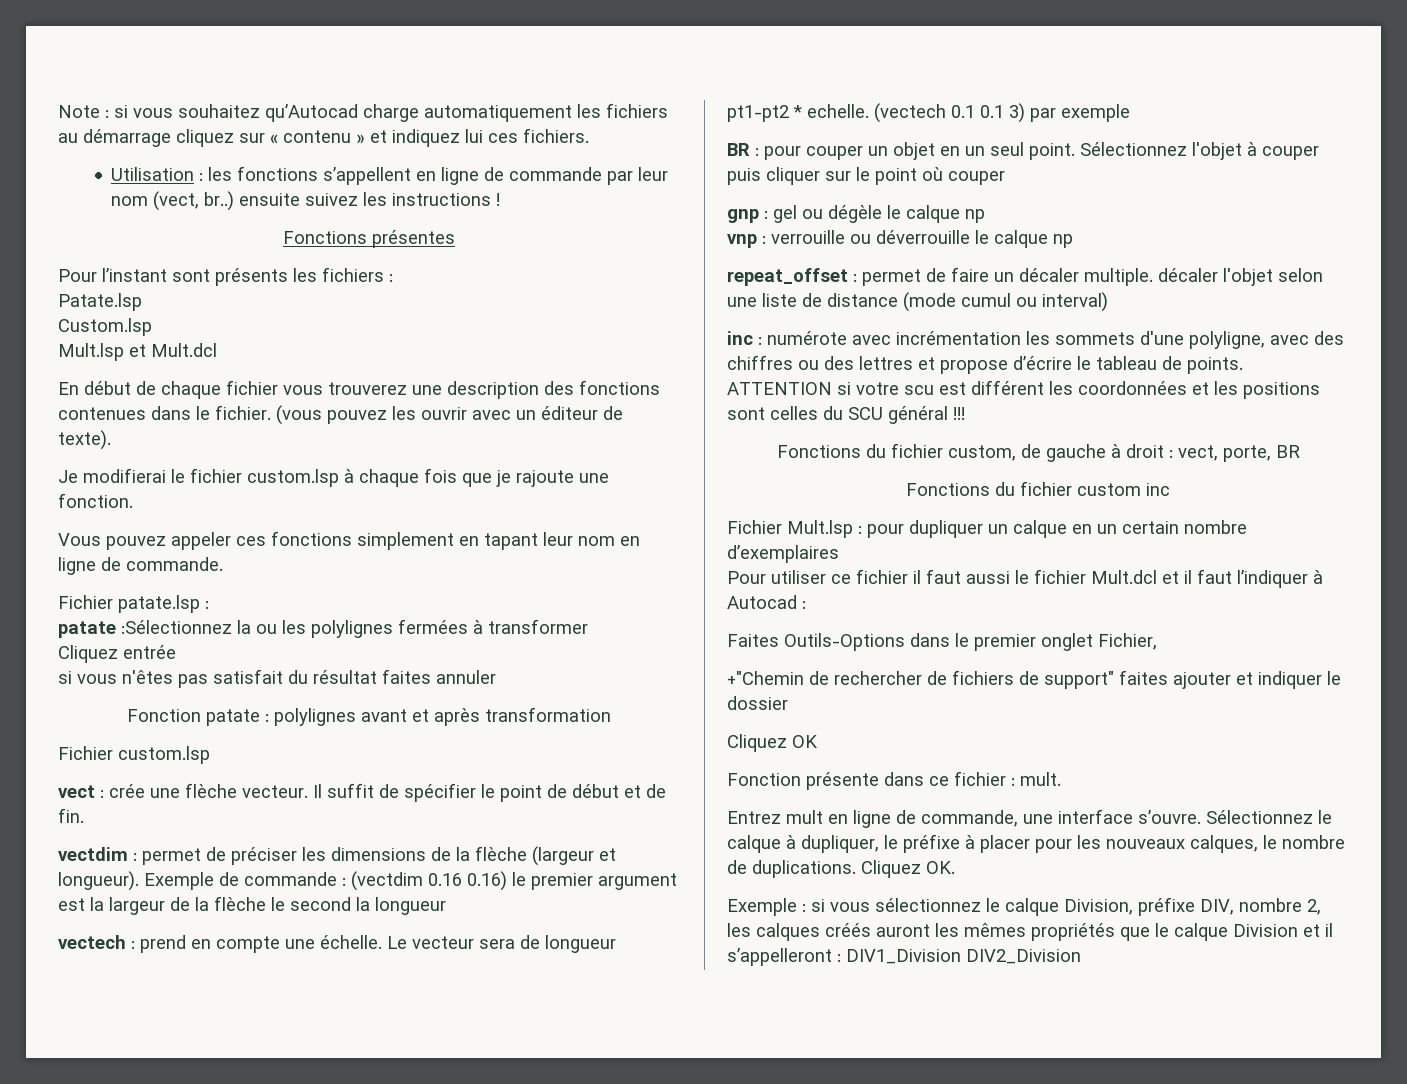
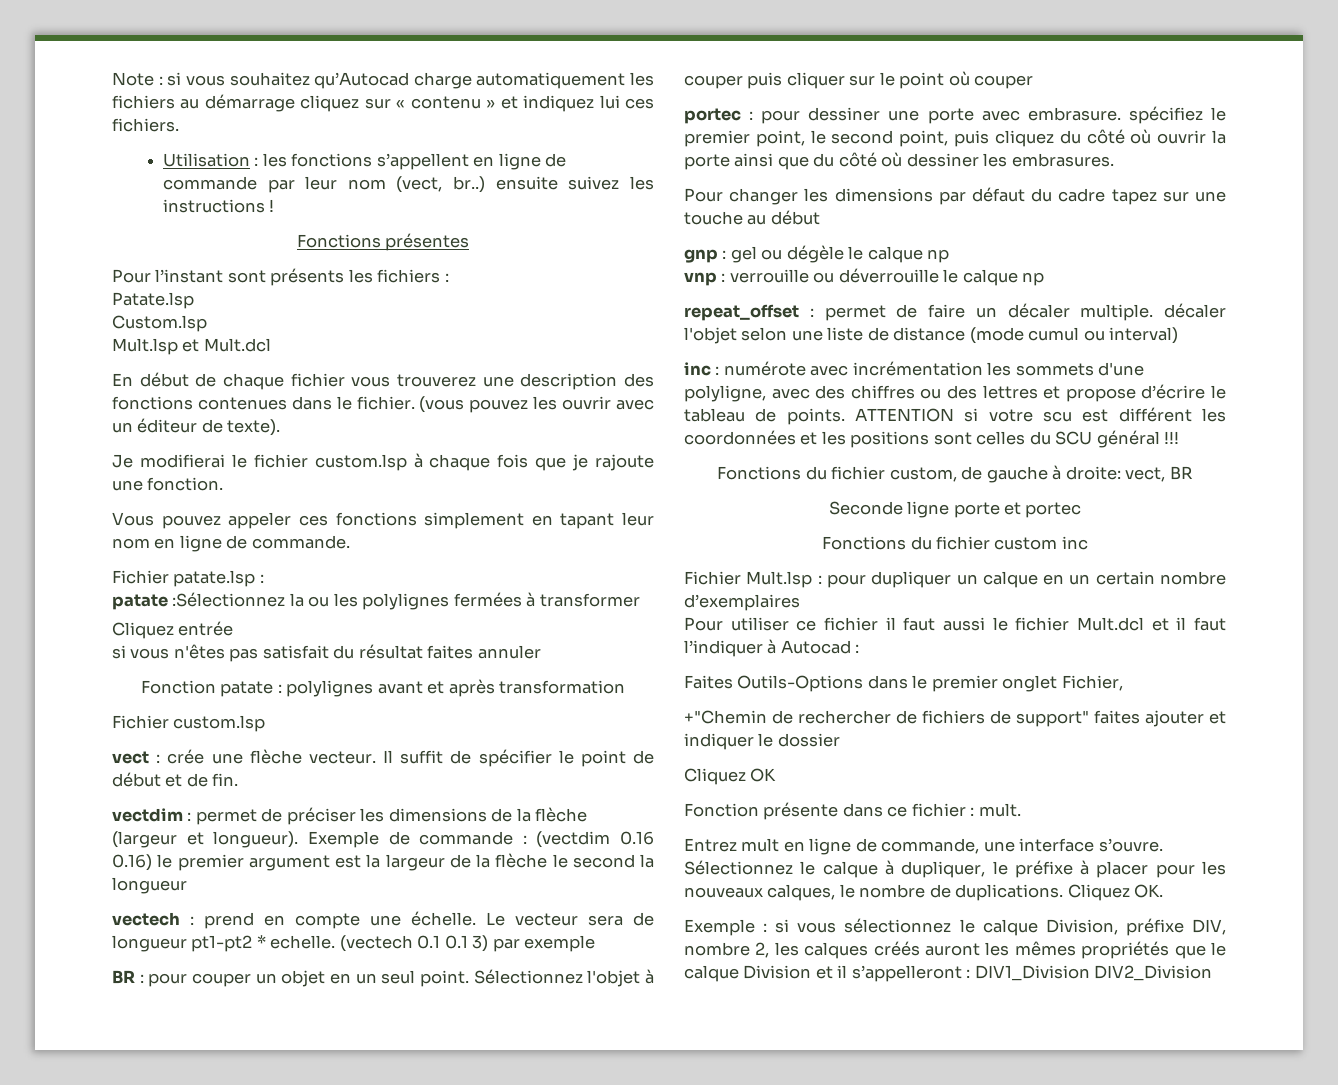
+ portec : pour dessiner une porte avec embrasure. spécifiez le premier point, le second point, puis cliquez du côté où ouvrir la porte ainsi que du côté où dessiner les embrasures.
+ Pour changer les dimensions par défaut du cadre tapez sur une touche au début
- Fonctions du fichier custom, de gauche à droit : vect, porte, BR
+ Fonctions du fichier custom, de gauche à droite: vect, BR
+ Seconde ligne porte et portec

